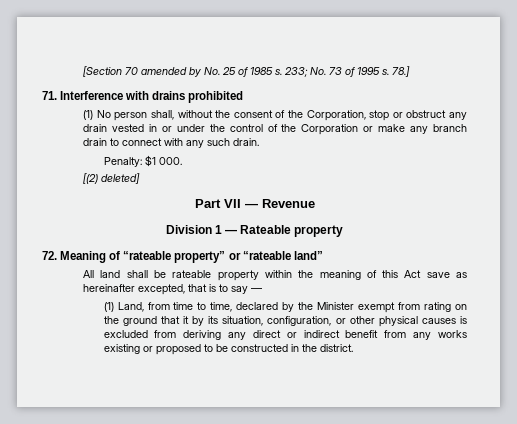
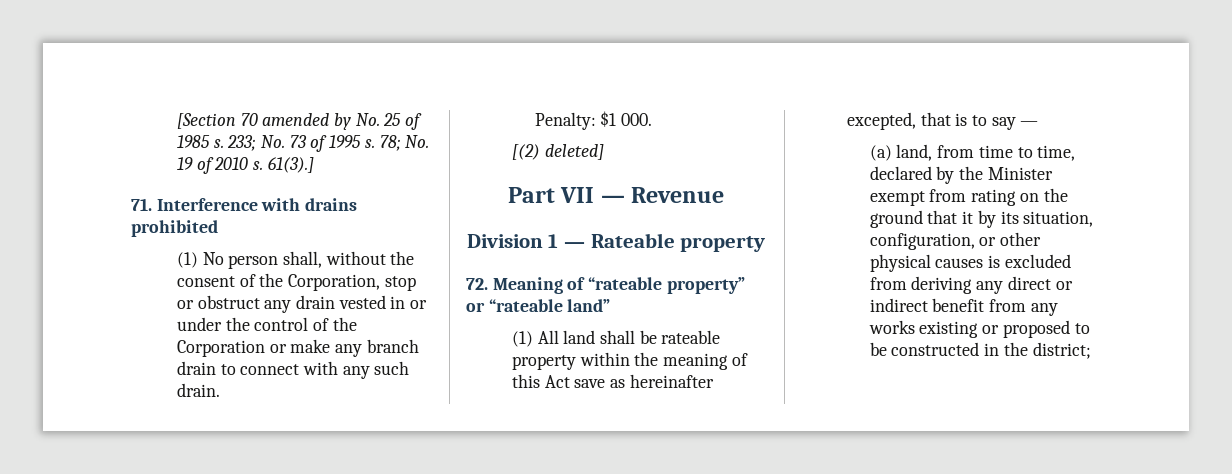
- 78.]
+ 78; No. 19 of 2010 s. 61(3).]
- All land shall be rateable property within the meaning of this Act save as hereinafter excepted, that is to say —
+ (1) All land shall be rateable property within the meaning of this Act save as hereinafter excepted, that is to say —
- (1) Land, from time to time, declared by the Minister exempt from rating on the ground that it by its situation, configuration, or other physical causes is excluded from deriving any direct or indirect benefit from any works existing or proposed to be constructed in the district.
+ (a) land, from time to time, declared by the Minister exempt from rating on the ground that it by its situation, configuration, or other physical causes is excluded from deriving any direct or indirect benefit from any works existing or proposed to be constructed in the district;

